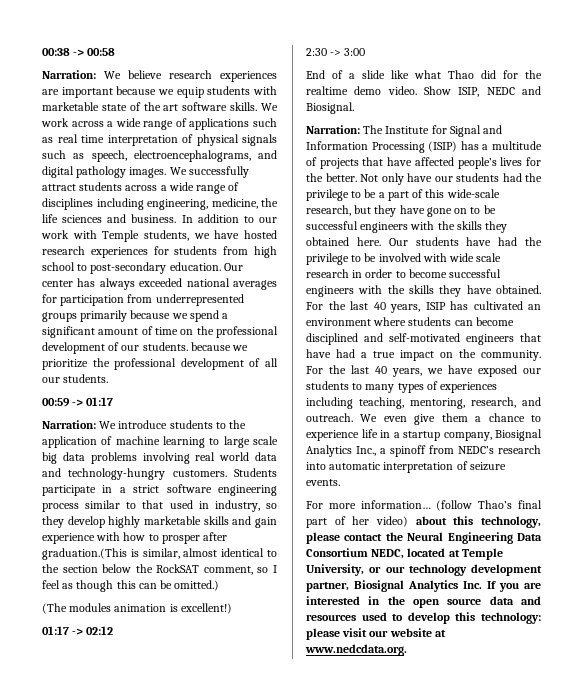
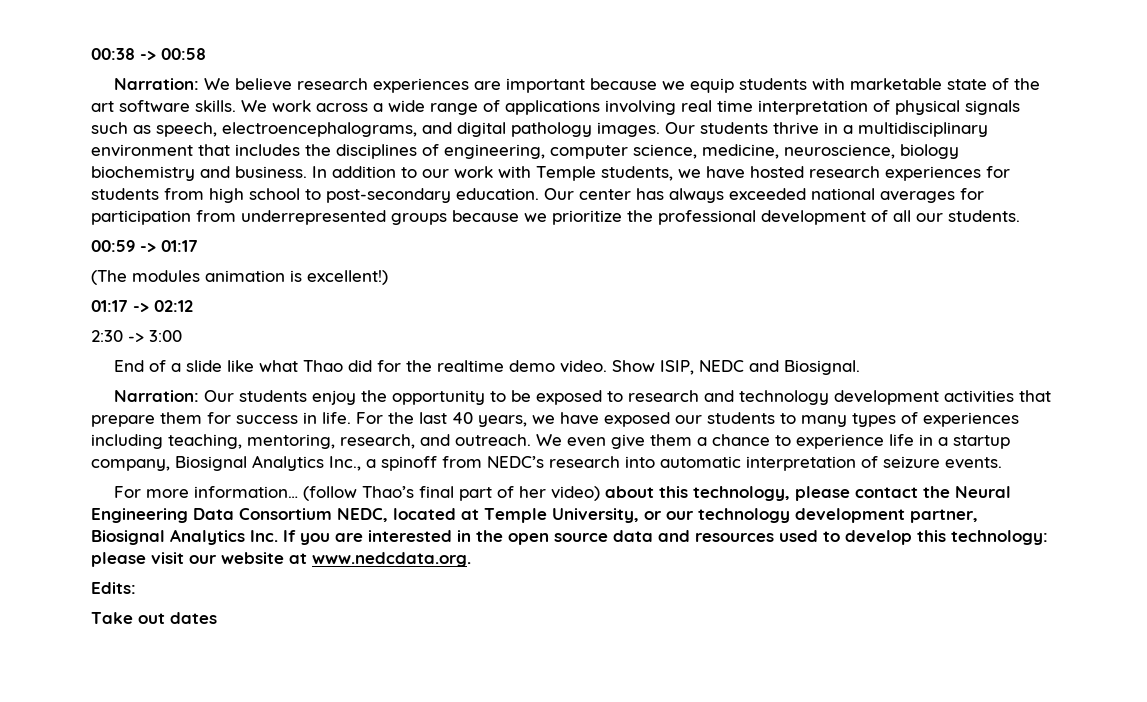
- We work across a wide range of applications such as real time interpretation of physical signals such as speech, electroencephalograms, and digital pathology images.
+ We work across a wide range of applications involving real time interpretation of physical signals such as speech, electroencephalograms, and digital pathology images.
- We successfully attract students across a wide range of disciplines including engineering, medicine, the life sciences and business.
+ Our students thrive in a multidisciplinary environment that includes the disciplines of engineering, computer science, medicine, neuroscience, biology biochemistry and business.
- Our center has always exceeded national averages for participation from underrepresented groups primarily because we spend a significant amount of time on the professional development of our students. because we prioritize the professional development of all our students.
+ Our center has always exceeded national averages for participation from underrepresented groups because we prioritize the professional development of all our students.
- Narration: We introduce students to the application of machine learning to large scale big data problems involving real world data and technology-hungry customers. Students participate in a strict software engineering process similar to that used in industry, so they develop highly marketable skills and gain experience with how to prosper after graduation.(This is similar, almost identical to the section below the RockSAT comment, so I feel as though this can be omitted.)
- Narration: The Institute for Signal and Information Processing (ISIP) has a multitude of projects that have affected people’s lives for the better. Not only have our students had the privilege to be a part of this wide-scale research, but they have gone on to be successful engineers with the skills they obtained here. Our students have had the privilege to be involved with wide scale research in order to become successful engineers with the skills they have obtained. For the last 40 years, ISIP has cultivated an environment where students can become disciplined and self-motivated engineers that have had a true impact on the community.
+ Narration: Our students enjoy the opportunity to be exposed to research and technology development activities that prepare them for success in life.
+ Edits:
+ Take out dates

